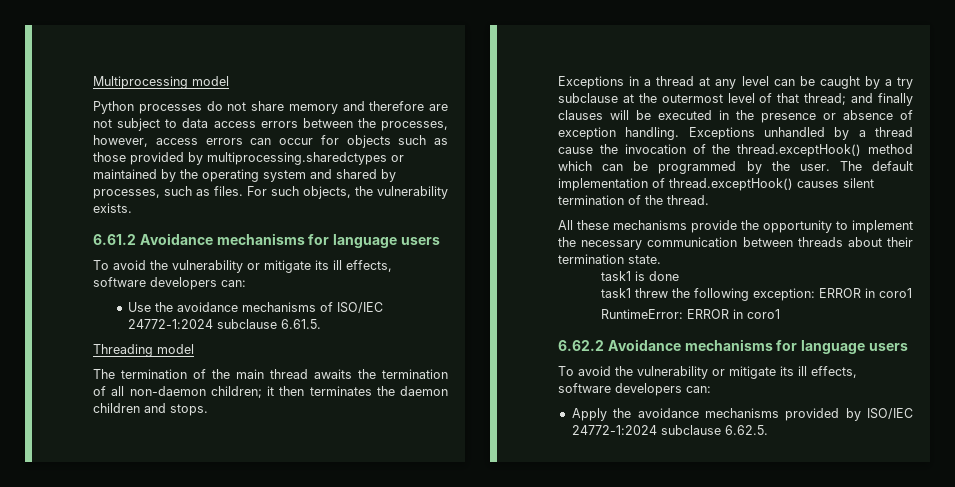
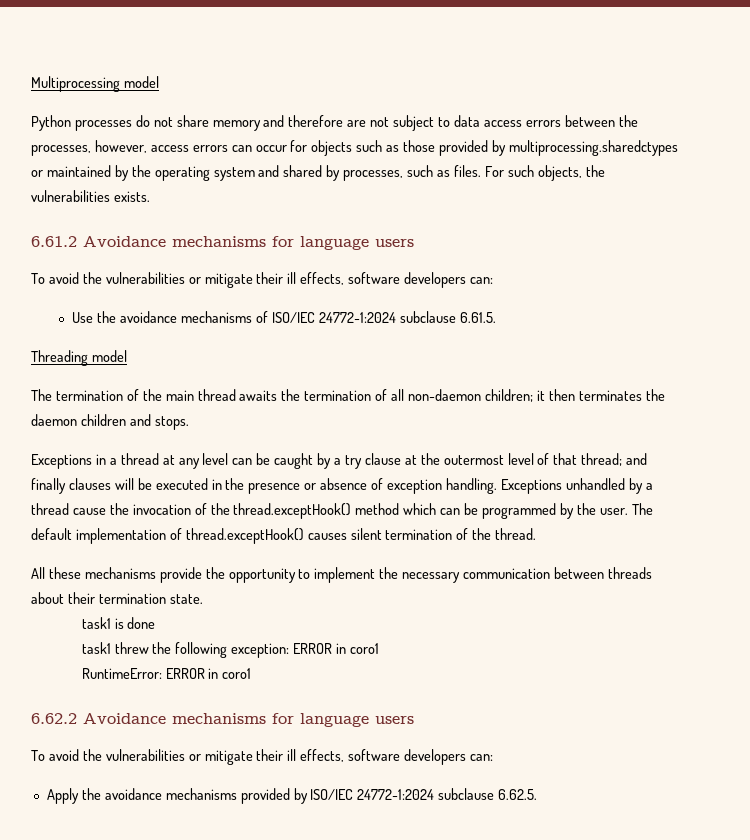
- For such objects, the vulnerability exists.
+ For such objects, the vulnerabilities exists.
  6.61.2 Avoidance mechanisms for language users
- To avoid the vulnerability or mitigate its ill effects, software developers can:
+ To avoid the vulnerabilities or mitigate their ill effects, software developers can:
- Exceptions in a thread at any level can be caught by a try subclause at the outermost level of that thread; and finally clauses will be executed in the presence or absence of exception handling.
+ Exceptions in a thread at any level can be caught by a try clause at the outermost level of that thread; and finally clauses will be executed in the presence or absence of exception handling.
  6.62.2 Avoidance mechanisms for language users
- To avoid the vulnerability or mitigate its ill effects, software developers can:
+ To avoid the vulnerabilities or mitigate their ill effects, software developers can:

